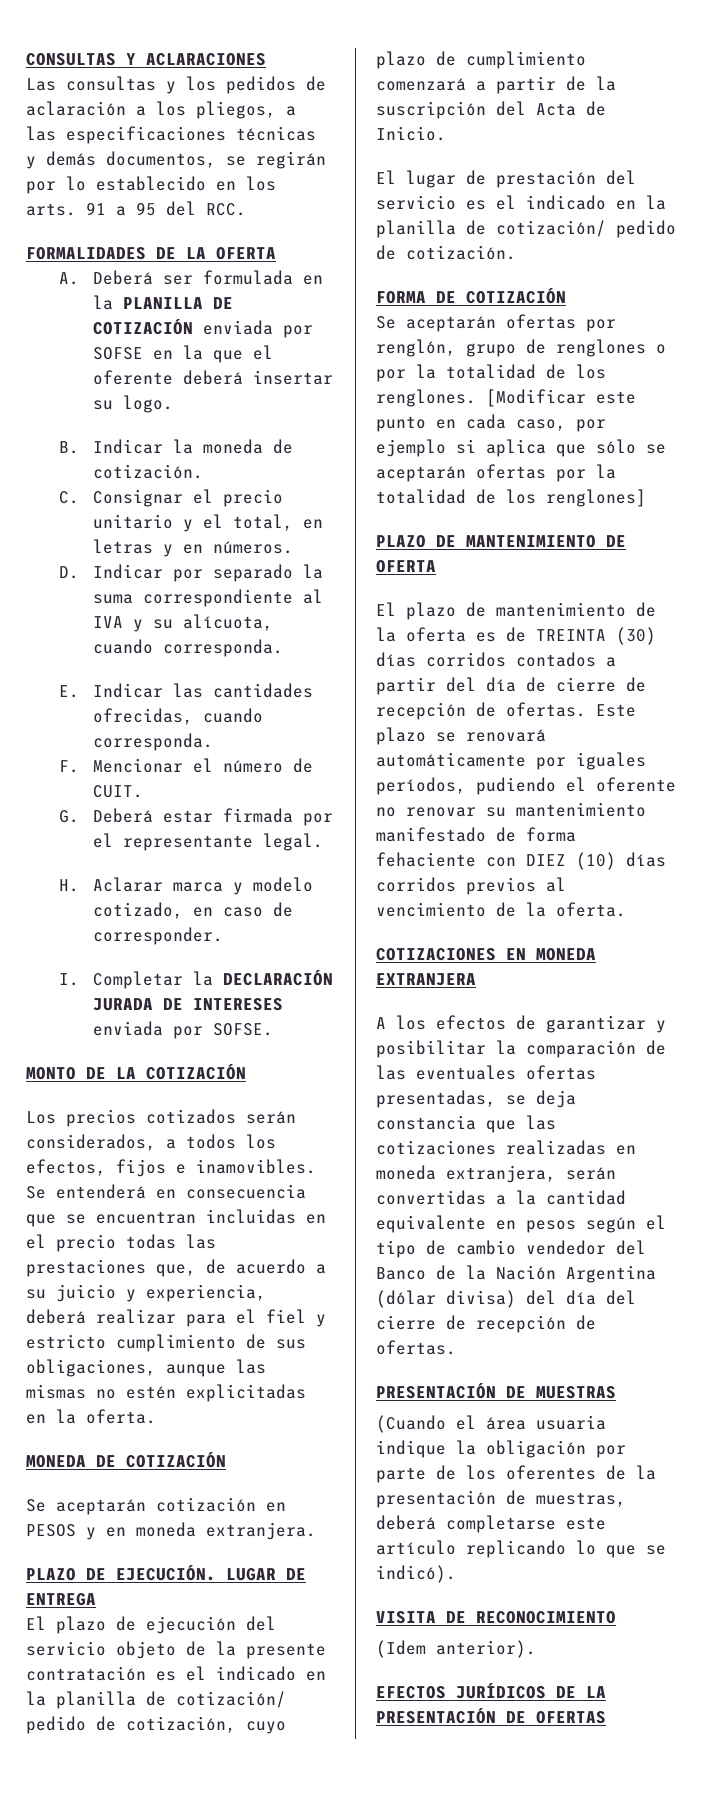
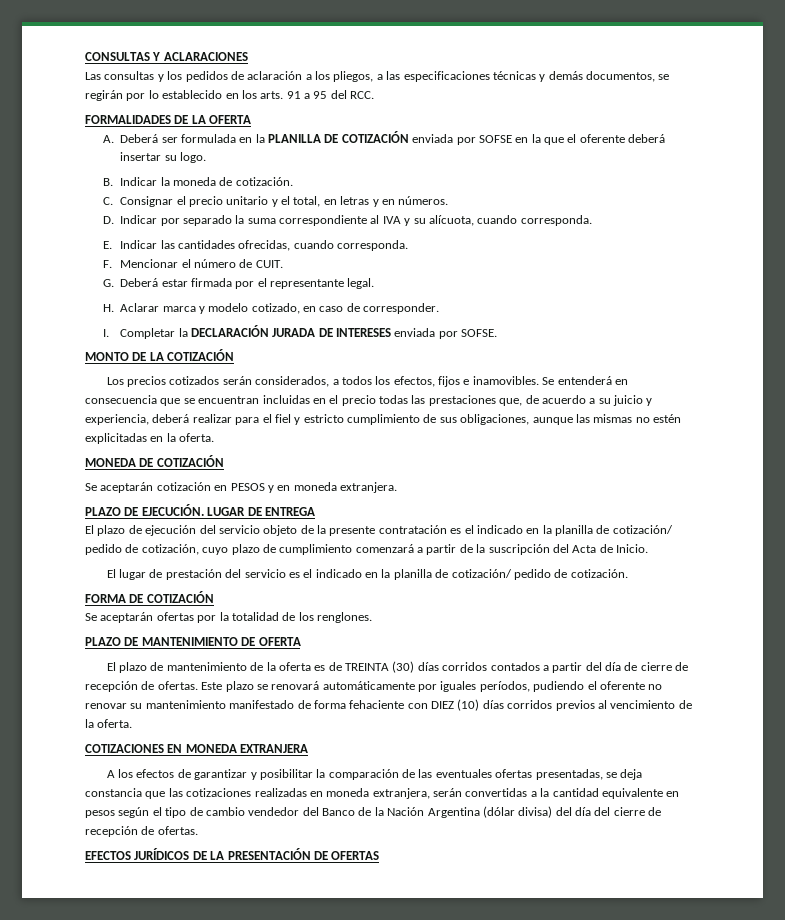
- Se aceptarán ofertas por renglón, grupo de renglones o por la totalidad de los renglones. [Modificar este punto en cada caso, por ejemplo si aplica que sólo se aceptarán ofertas por la totalidad de los renglones]
+ Se aceptarán ofertas por la totalidad de los renglones.
- PRESENTACIÓN DE MUESTRAS
- (Cuando el área usuaria indique la obligación por parte de los oferentes de la presentación de muestras, deberá completarse este artículo replicando lo que se indicó).
- VISITA DE RECONOCIMIENTO
- (Idem anterior).

